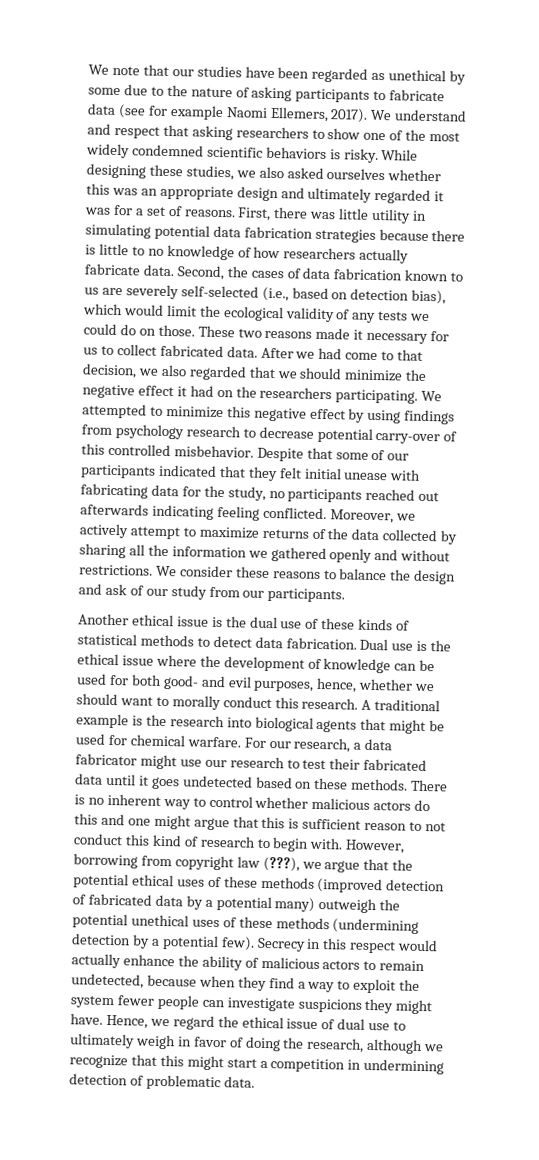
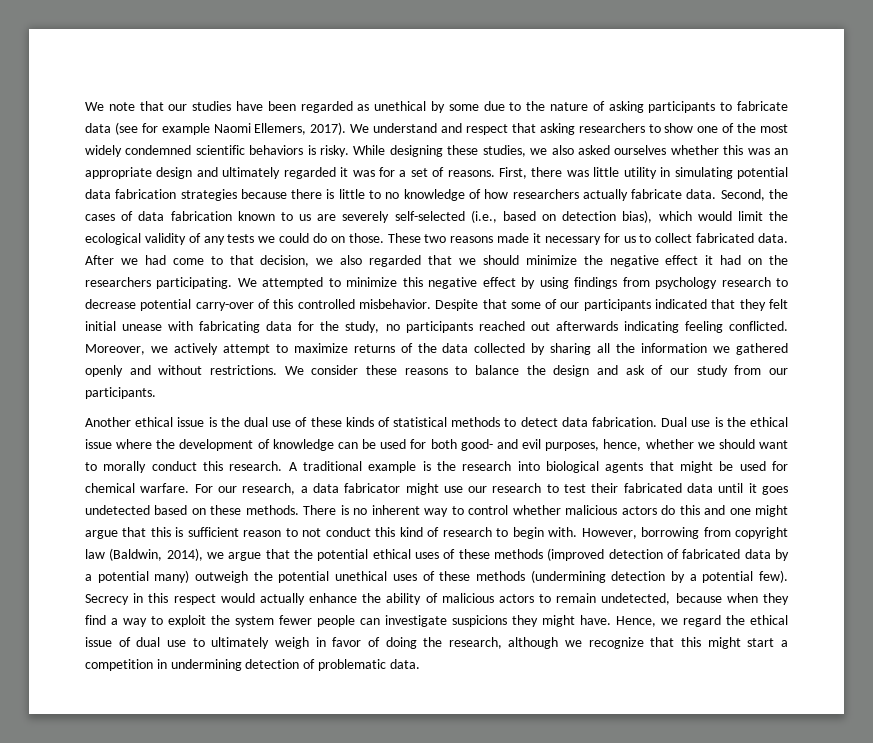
- However, borrowing from copyright law (???), we argue that the potential ethical uses of these methods (improved detection of fabricated data by a potential many) outweigh the potential unethical uses of these methods (undermining detection by a potential few).
+ However, borrowing from copyright law (Baldwin, 2014), we argue that the potential ethical uses of these methods (improved detection of fabricated data by a potential many) outweigh the potential unethical uses of these methods (undermining detection by a potential few).

